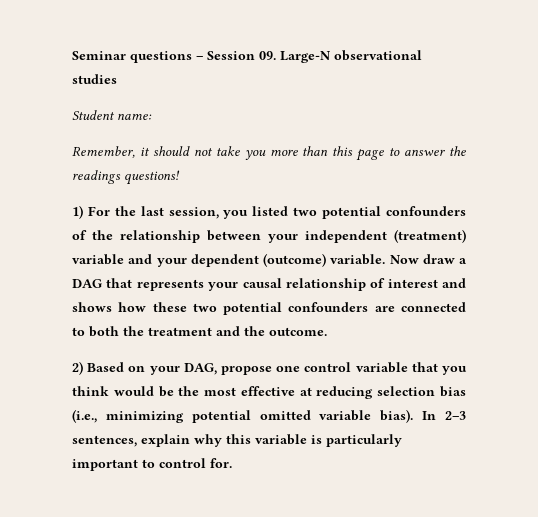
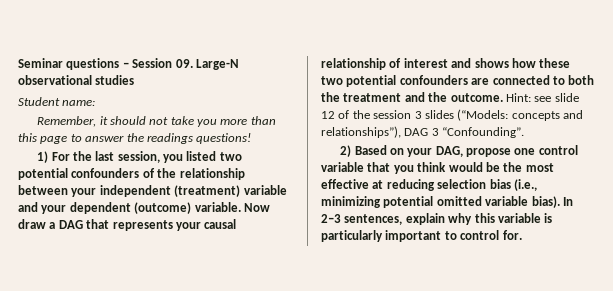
+ Hint: see slide 12 of the session 3 slides (“Models: concepts and relationships”), DAG 3 “Confounding”.

